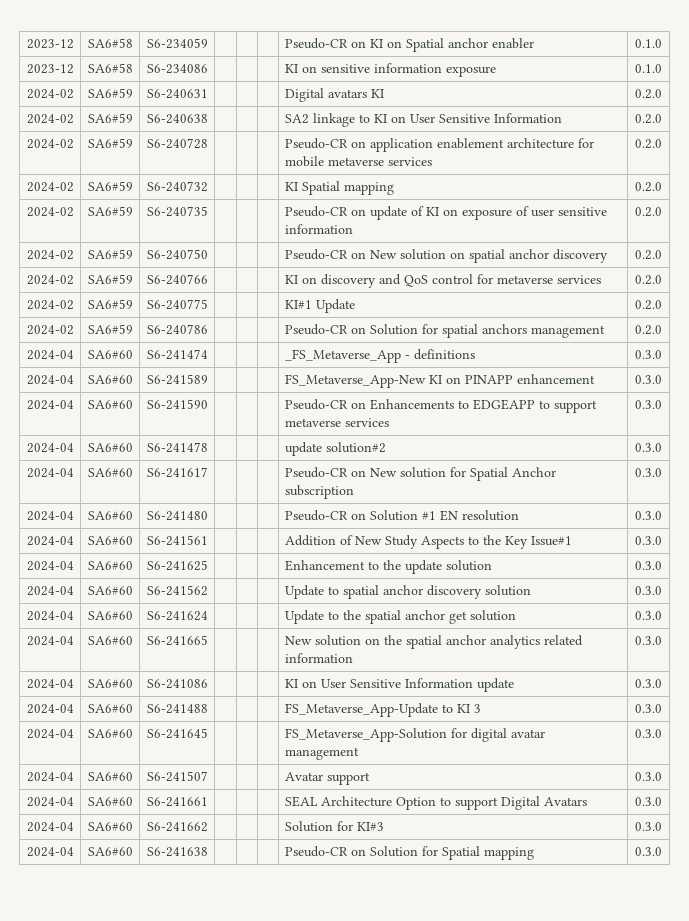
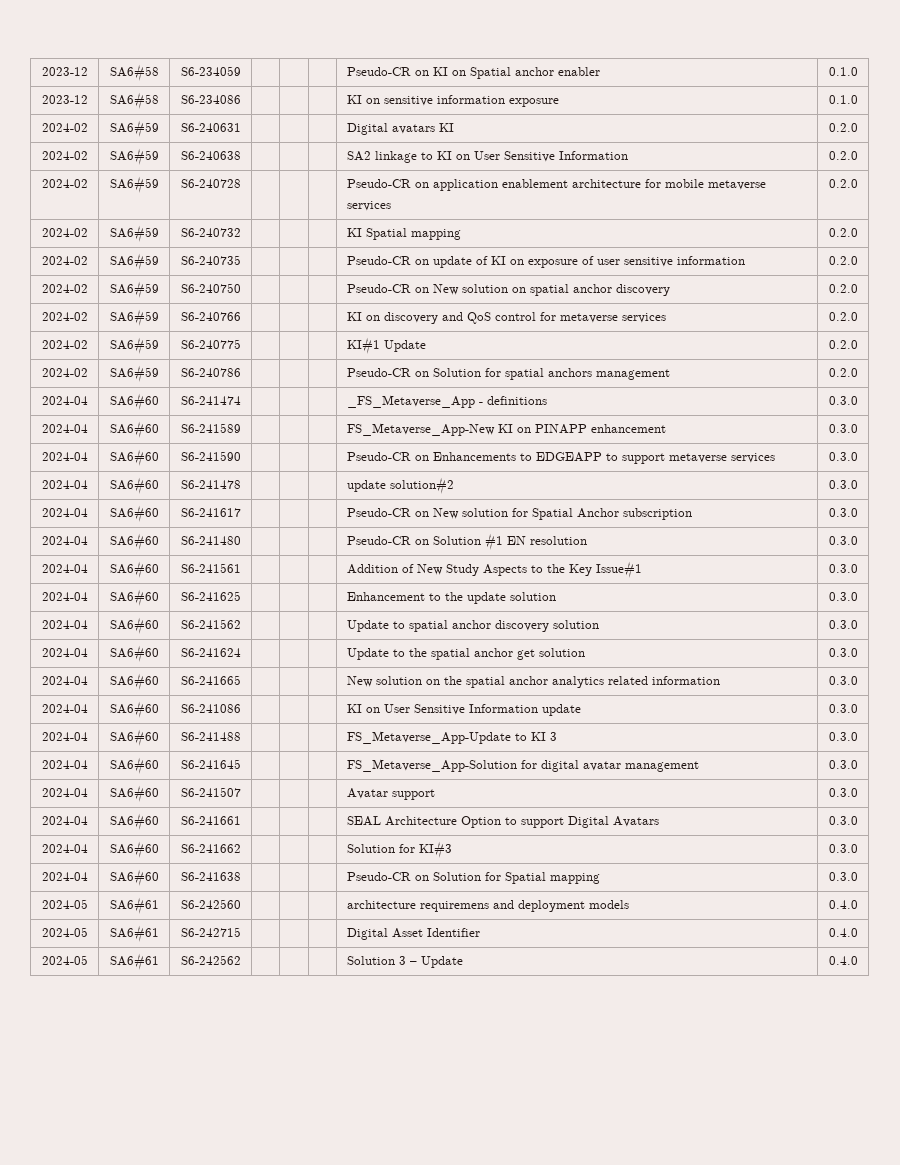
+ 2024-05 | SA6#61 | S6-242560 | | | | architecture requiremens and deployment models | 0.4.0
+ 2024-05 | SA6#61 | S6-242715 | | | | Digital Asset Identifier | 0.4.0
+ 2024-05 | SA6#61 | S6-242562 | | | | Solution 3 – Update | 0.4.0

